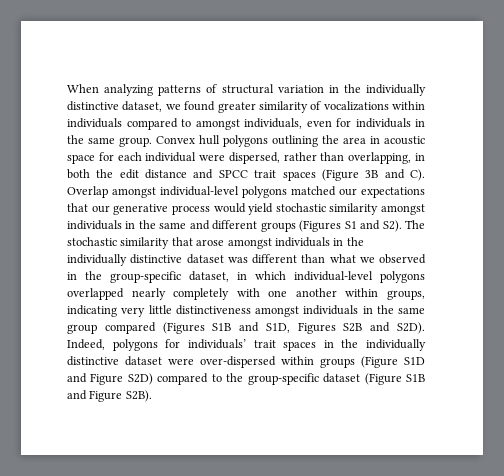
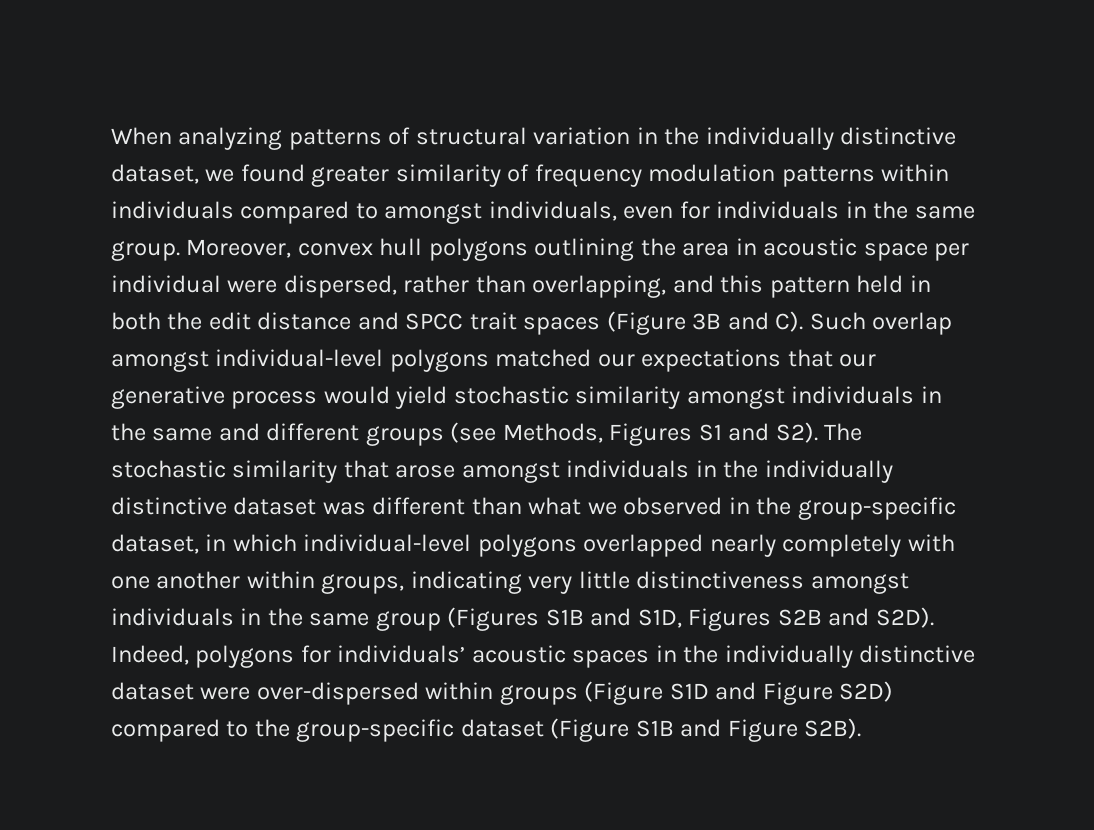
- When analyzing patterns of structural variation in the individually distinctive dataset, we found greater similarity of vocalizations within individuals compared to amongst individuals, even for individuals in the same group.
+ When analyzing patterns of structural variation in the individually distinctive dataset, we found greater similarity of frequency modulation patterns within individuals compared to amongst individuals, even for individuals in the same group.
- Convex hull polygons outlining the area in acoustic space for each individual were dispersed, rather than overlapping, in both the edit distance and SPCC trait spaces (Figure 3B and C). Overlap amongst individual-level polygons matched our expectations that our generative process would yield stochastic similarity amongst individuals in the same and different groups (Figures S1 and S2). The stochastic similarity that arose amongst individuals in the individually distinctive dataset was different than what we observed in the group-specific dataset, in which individual-level polygons overlapped nearly completely with one another within groups, indicating very little distinctiveness amongst individuals in the same group compared (Figures S1B and S1D, Figures S2B and S2D).
+ Moreover, convex hull polygons outlining the area in acoustic space per individual were dispersed, rather than overlapping, and this pattern held in both the edit distance and SPCC trait spaces (Figure 3B and C). Such overlap amongst individual-level polygons matched our expectations that our generative process would yield stochastic similarity amongst individuals in the same and different groups (see Methods, Figures S1 and S2). The stochastic similarity that arose amongst individuals in the individually distinctive dataset was different than what we observed in the group-specific dataset, in which individual-level polygons overlapped nearly completely with one another within groups, indicating very little distinctiveness amongst individuals in the same group (Figures S1B and S1D, Figures S2B and S2D).
- Indeed, polygons for individuals’ trait spaces in the individually distinctive dataset were over-dispersed within groups (Figure S1D and Figure S2D) compared to the group-specific dataset (Figure S1B and Figure S2B).
+ Indeed, polygons for individuals’ acoustic spaces in the individually distinctive dataset were over-dispersed within groups (Figure S1D and Figure S2D) compared to the group-specific dataset (Figure S1B and Figure S2B).

